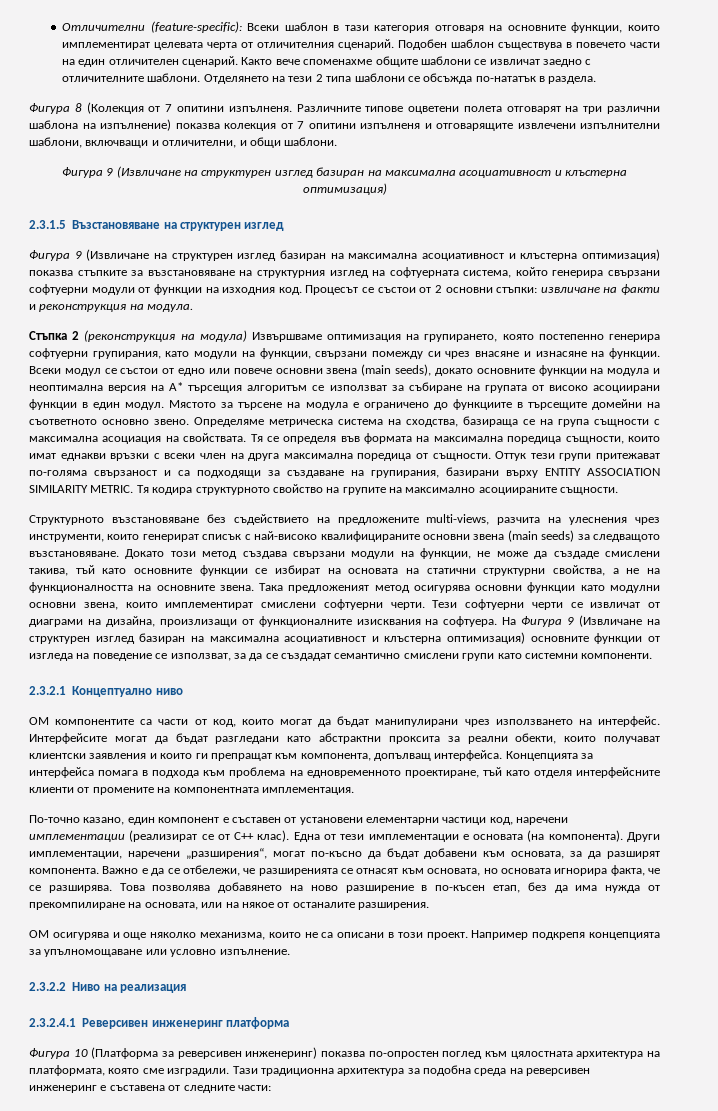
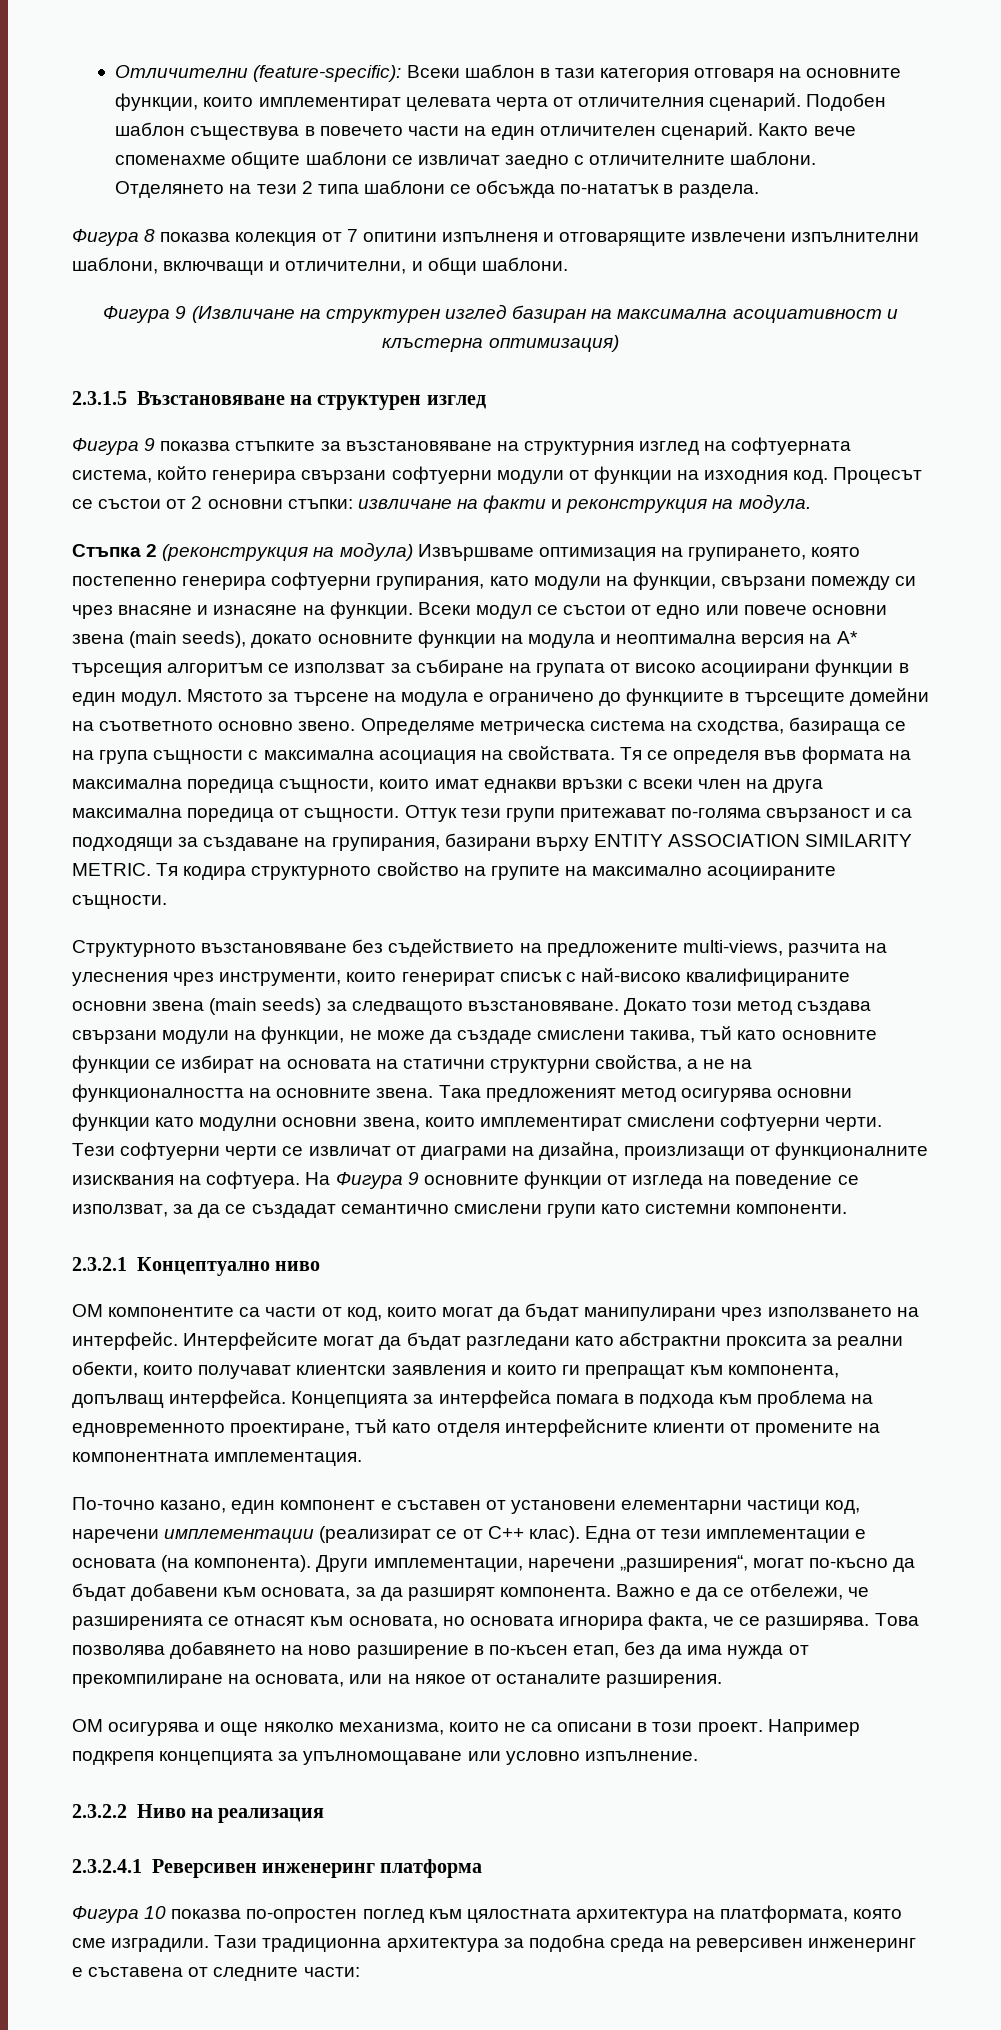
- Фигура 8 (Колекция от 7 опитини изпълненя. Различните типове оцветени полета отговарят на три различни шаблона на изпълнение) показва колекция от 7 опитини изпълненя и отговарящите извлечени изпълнителни шаблони, включващи и отличителни, и общи шаблони.
+ Фигура 8 показва колекция от 7 опитини изпълненя и отговарящите извлечени изпълнителни шаблони, включващи и отличителни, и общи шаблони.
- Фигура 9 (Извличане на структурен изглед базиран на максимална асоциативност и клъстерна оптимизация) показва стъпките за възстановяване на структурния изглед на софтуерната система, който генерира свързани софтуерни модули от функции на изходния код.
+ Фигура 9 показва стъпките за възстановяване на структурния изглед на софтуерната система, който генерира свързани софтуерни модули от функции на изходния код.
- На Фигура 9 (Извличане на структурен изглед базиран на максимална асоциативност и клъстерна оптимизация) основните функции от изгледа на поведение се използват, за да се създадат семантично смислени групи като системни компоненти.
+ На Фигура 9 основните функции от изгледа на поведение се използват, за да се създадат семантично смислени групи като системни компоненти.
- Фигура 10 (Платформа за реверсивен инженеринг) показва по-опростен поглед към цялостната архитектура на платформата, която сме изградили.
+ Фигура 10 показва по-опростен поглед към цялостната архитектура на платформата, която сме изградили.

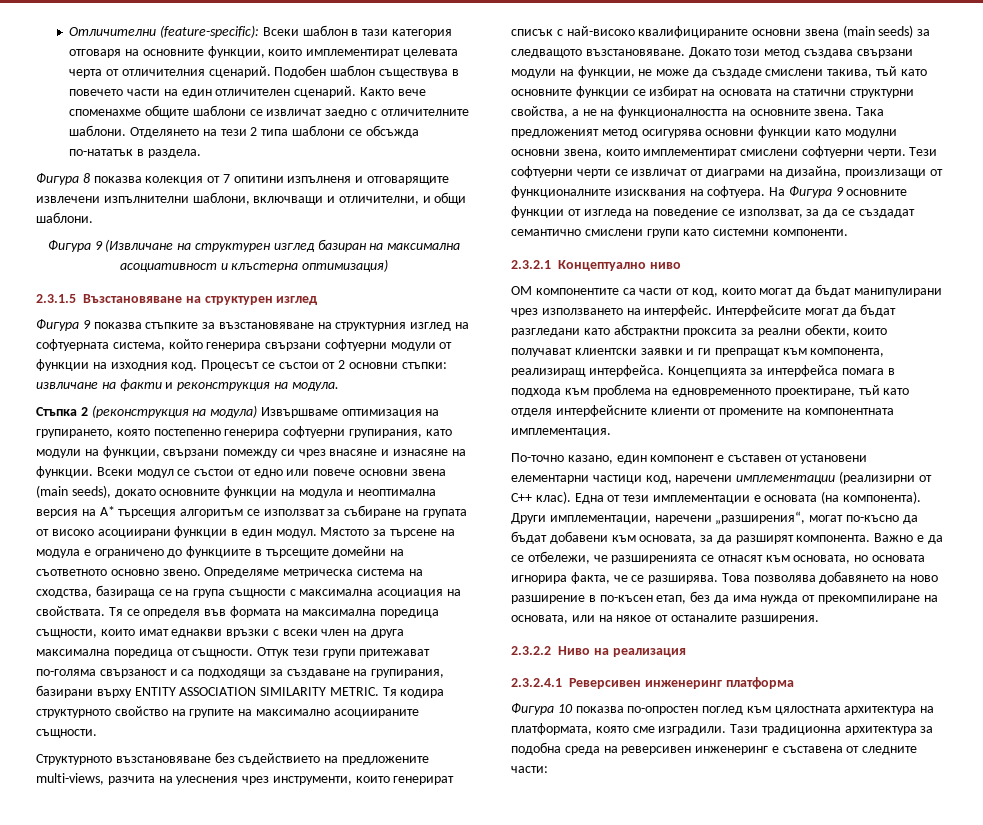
- Интерфейсите могат да бъдат разгледани като абстрактни проксита за реални обекти, които получават клиентски заявления и които ги препращат към компонента, допълващ интерфейса.
+ Интерфейсите могат да бъдат разгледани като абстрактни проксита за реални обекти, които получават клиентски заявки и ги препращат към компонента, реализиращ интерфейса.
- По-точно казано, един компонент е съставен от установени елементарни частици код, наречени имплементации (реализират се от С++ клас).
+ По-точно казано, един компонент е съставен от установени елементарни частици код, наречени имплементации (реализирни от С++ клас).
- ОМ осигурява и още няколко механизма, които не са описани в този проект. Например подкрепя концепцията за упълномощаване или условно изпълнение.

